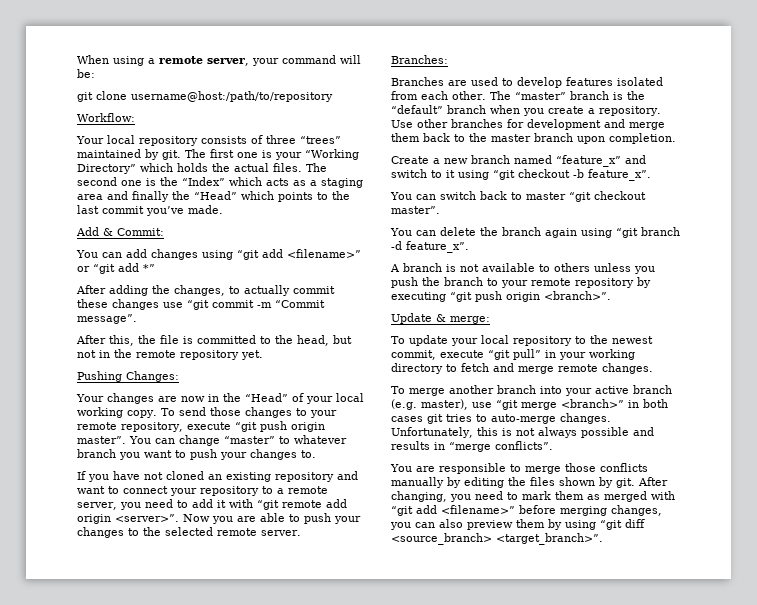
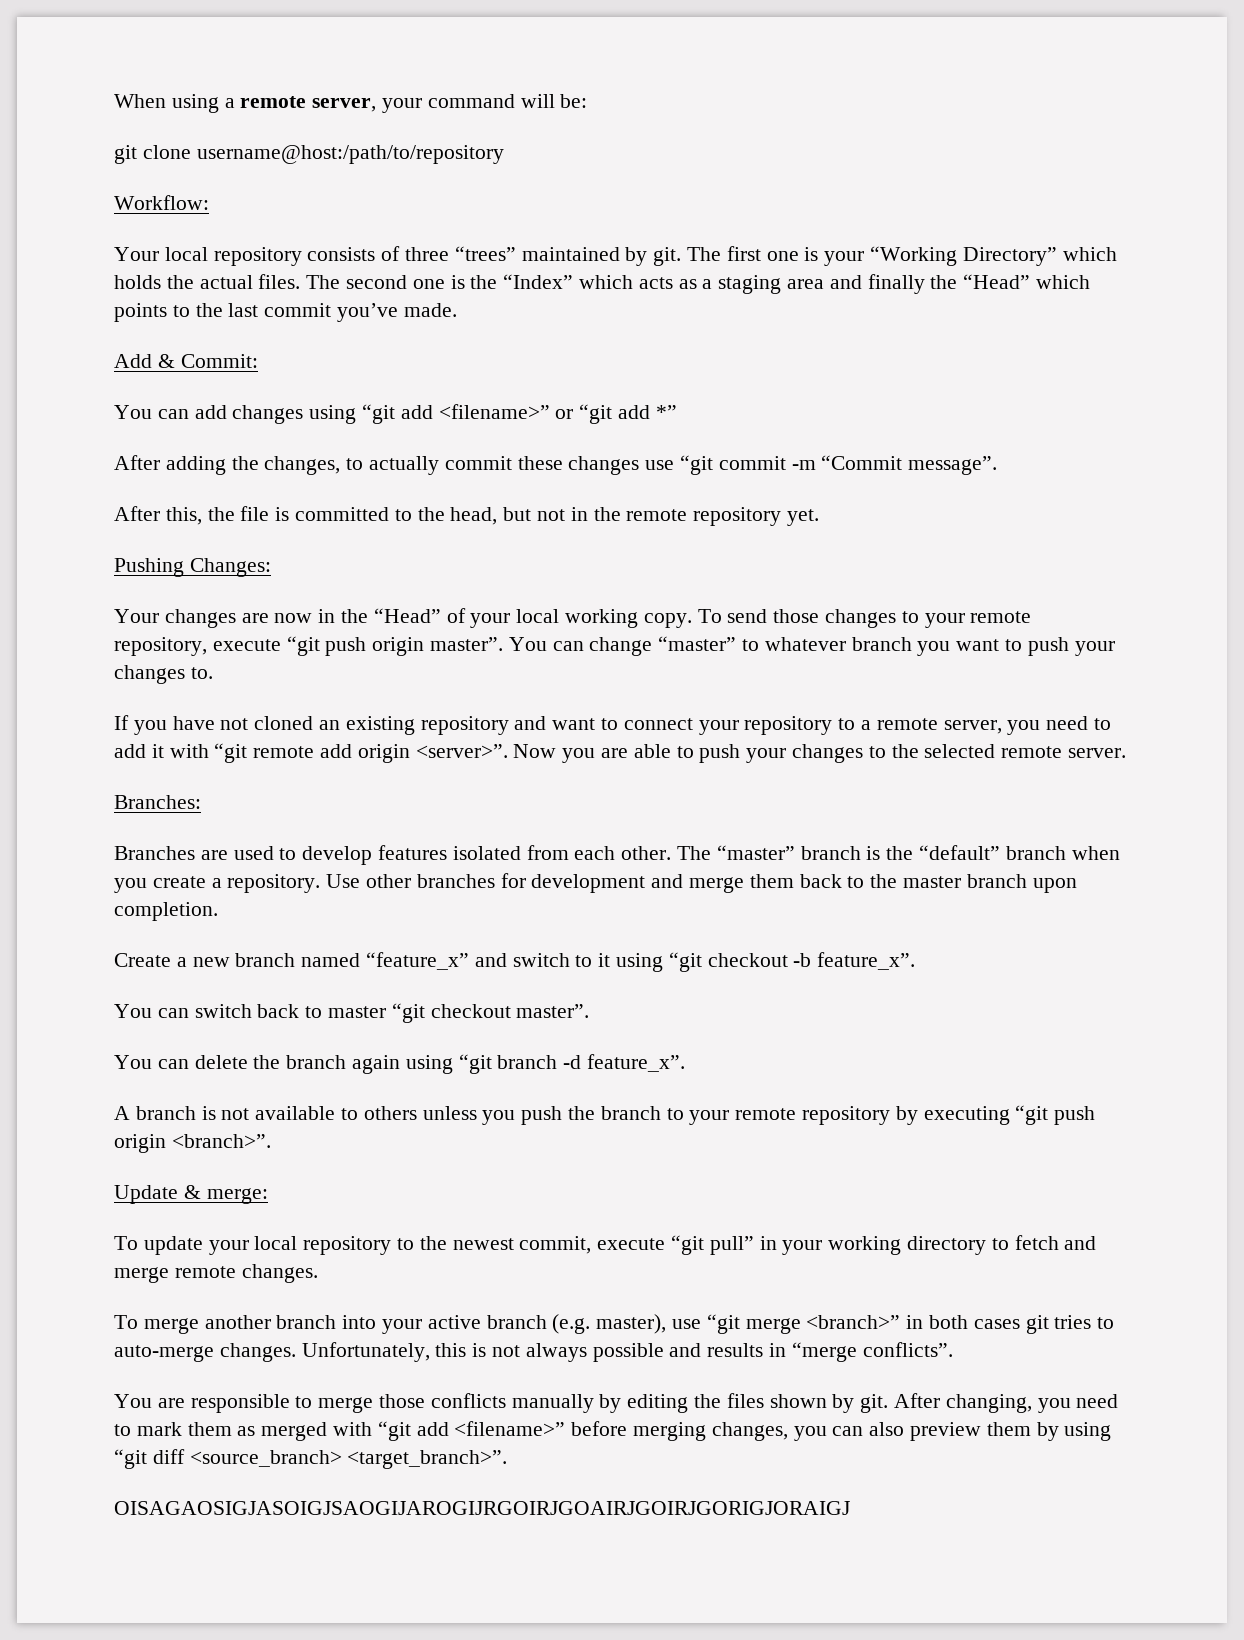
+ OISAGAOSIGJASOIGJSAOGIJAROGIJRGOIRJGOAIRJGOIRJGORIGJORAIGJ

